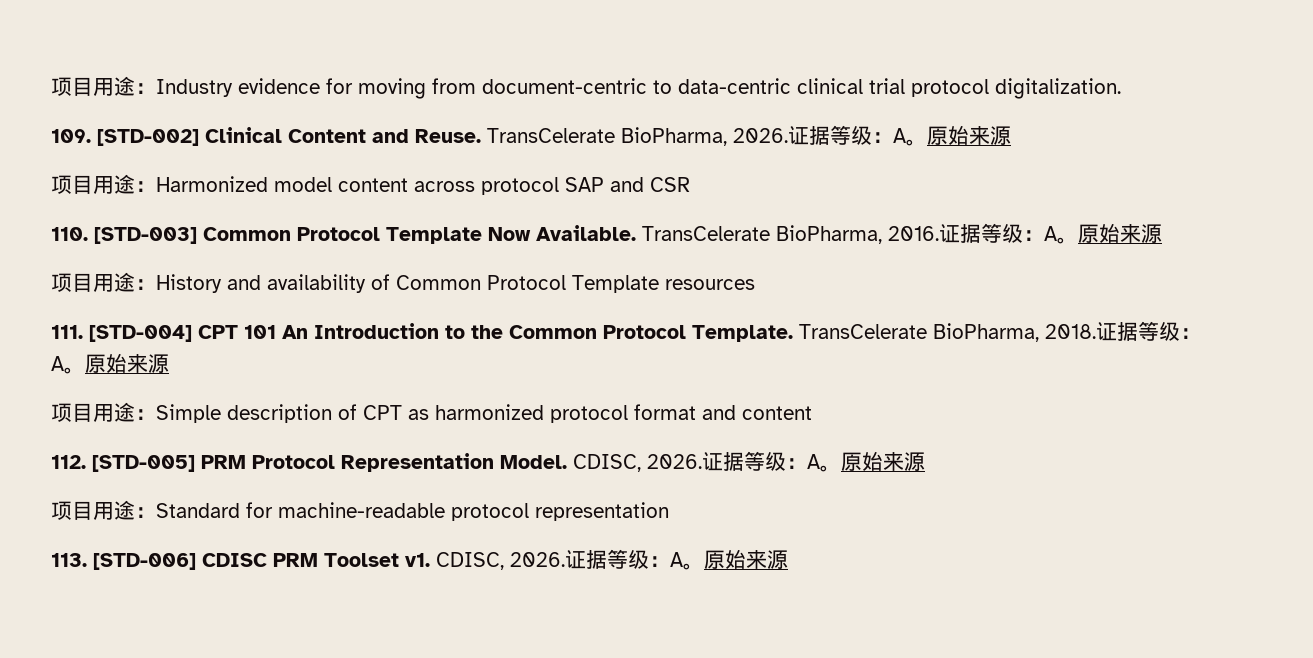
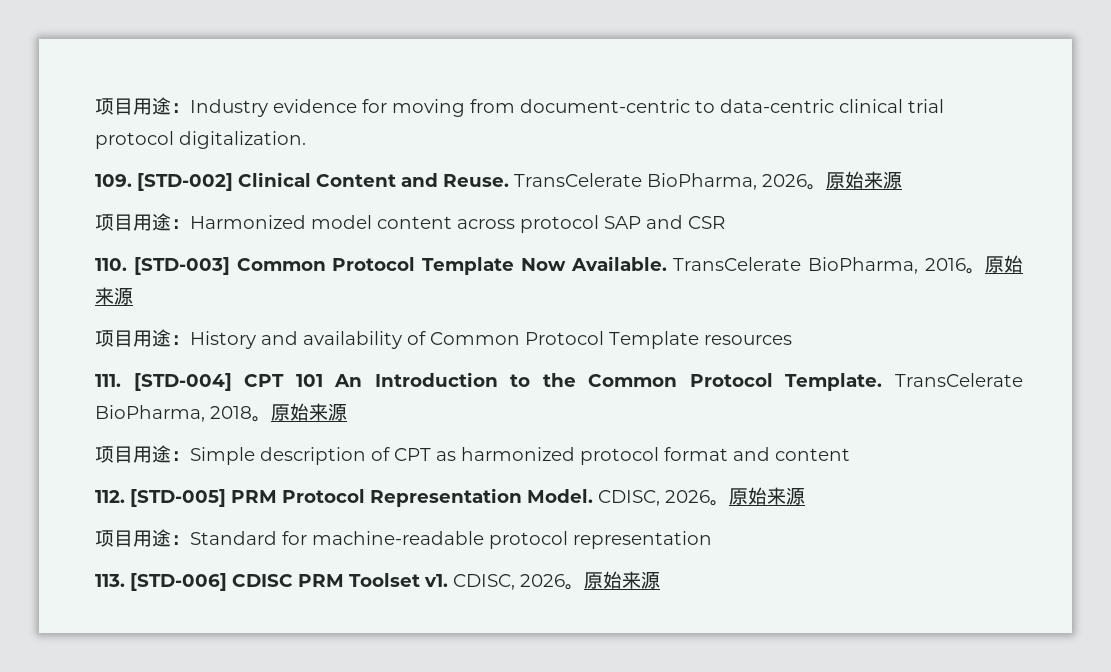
- TransCelerate BioPharma, 2026.证据等级：A。
+ TransCelerate BioPharma, 2026。
- TransCelerate BioPharma, 2016.证据等级：A。
+ TransCelerate BioPharma, 2016。
- TransCelerate BioPharma, 2018.证据等级：A。
+ TransCelerate BioPharma, 2018。
- 112. [STD-005] PRM Protocol Representation Model. CDISC, 2026.证据等级：A。
+ 112. [STD-005] PRM Protocol Representation Model. CDISC, 2026。
- 113. [STD-006] CDISC PRM Toolset v1. CDISC, 2026.证据等级：A。
+ 113. [STD-006] CDISC PRM Toolset v1. CDISC, 2026。

